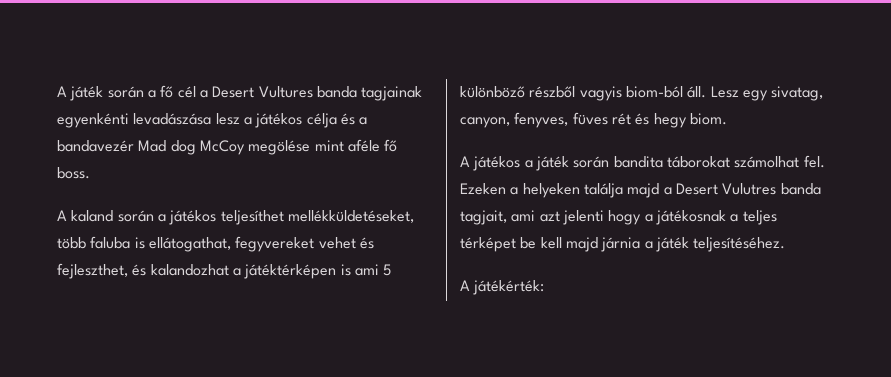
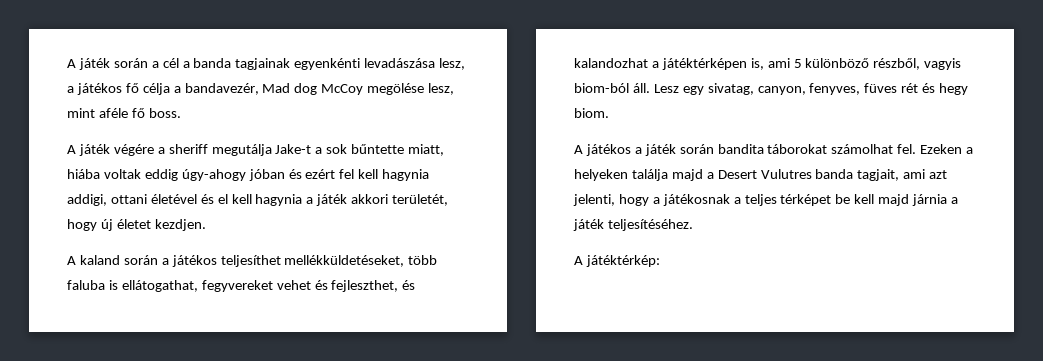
- A játék során a fő cél a Desert Vultures banda tagjainak egyenkénti levadászása lesz a játékos célja és a bandavezér Mad dog McCoy megölése mint aféle fő boss.
+ A játék során a cél a banda tagjainak egyenkénti levadászása lesz, a játékos fő célja a bandavezér, Mad dog McCoy megölése lesz, mint aféle fő boss.
+ A játék végére a sheriff megutálja Jake-t a sok bűntette miatt, hiába voltak eddig úgy-ahogy jóban és ezért fel kell hagynia addigi, ottani életével és el kell hagynia a játék akkori területét, hogy új életet kezdjen.
- A kaland során a játékos teljesíthet mellékküldetéseket, több faluba is ellátogathat, fegyvereket vehet és fejleszthet, és kalandozhat a játéktérképen is ami 5 különböző részből vagyis biom-ból áll.
+ A kaland során a játékos teljesíthet mellékküldetéseket, több faluba is ellátogathat, fegyvereket vehet és fejleszthet, és kalandozhat a játéktérképen is, ami 5 különböző részből, vagyis biom-ból áll.
- Ezeken a helyeken találja majd a Desert Vulutres banda tagjait, ami azt jelenti hogy a játékosnak a teljes térképet be kell majd járnia a játék teljesítéséhez.
+ Ezeken a helyeken találja majd a Desert Vulutres banda tagjait, ami azt jelenti, hogy a játékosnak a teljes térképet be kell majd járnia a játék teljesítéséhez.
- A játékérték:
+ A játéktérkép:

